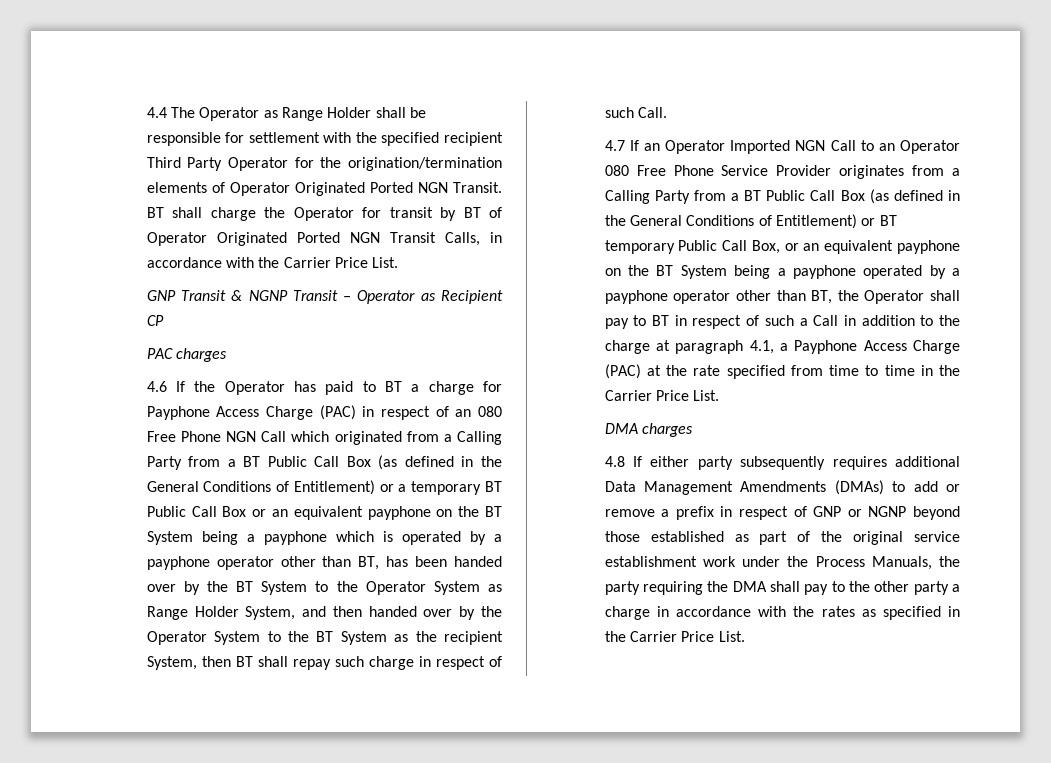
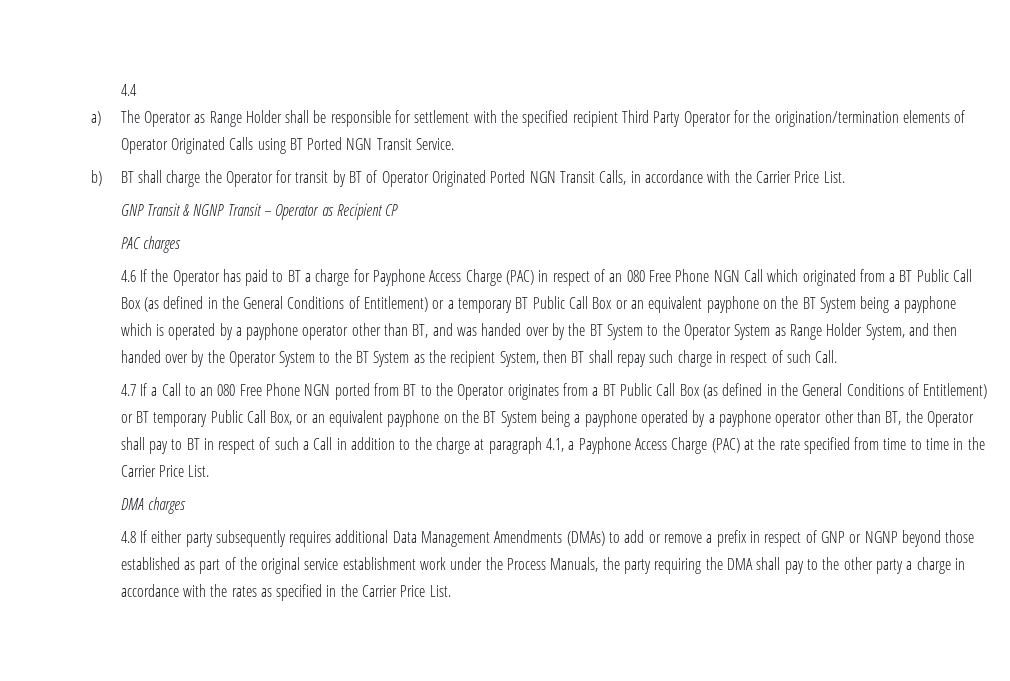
- 4.4 The Operator as Range Holder shall be responsible for settlement with the specified recipient Third Party Operator for the origination/termination elements of Operator Originated Ported NGN Transit. BT shall charge the Operator for transit by BT of Operator Originated Ported NGN Transit Calls, in accordance with the Carrier Price List.
+ 4.4
+ a) The Operator as Range Holder shall be responsible for settlement with the specified recipient Third Party Operator for the origination/termination elements of Operator Originated Calls using BT Ported NGN Transit Service.
+ b) BT shall charge the Operator for transit by BT of Operator Originated Ported NGN Transit Calls, in accordance with the Carrier Price List.
- 4.6 If the Operator has paid to BT a charge for Payphone Access Charge (PAC) in respect of an 080 Free Phone NGN Call which originated from a Calling Party from a BT Public Call Box (as defined in the General Conditions of Entitlement) or a temporary BT Public Call Box or an equivalent payphone on the BT System being a payphone which is operated by a payphone operator other than BT, has been handed over by the BT System to the Operator System as Range Holder System, and then handed over by the Operator System to the BT System as the recipient System, then BT shall repay such charge in respect of such Call.
+ 4.6 If the Operator has paid to BT a charge for Payphone Access Charge (PAC) in respect of an 080 Free Phone NGN Call which originated from a BT Public Call Box (as defined in the General Conditions of Entitlement) or a temporary BT Public Call Box or an equivalent payphone on the BT System being a payphone which is operated by a payphone operator other than BT, and was handed over by the BT System to the Operator System as Range Holder System, and then handed over by the Operator System to the BT System as the recipient System, then BT shall repay such charge in respect of such Call.
- 4.7 If an Operator Imported NGN Call to an Operator 080 Free Phone Service Provider originates from a Calling Party from a BT Public Call Box (as defined in the General Conditions of Entitlement) or BT temporary Public Call Box, or an equivalent payphone on the BT System being a payphone operated by a payphone operator other than BT, the Operator shall pay to BT in respect of such a Call in addition to the charge at paragraph 4.1, a Payphone Access Charge (PAC) at the rate specified from time to time in the Carrier Price List.
+ 4.7 If a Call to an 080 Free Phone NGN ported from BT to the Operator originates from a BT Public Call Box (as defined in the General Conditions of Entitlement) or BT temporary Public Call Box, or an equivalent payphone on the BT System being a payphone operated by a payphone operator other than BT, the Operator shall pay to BT in respect of such a Call in addition to the charge at paragraph 4.1, a Payphone Access Charge (PAC) at the rate specified from time to time in the Carrier Price List.

